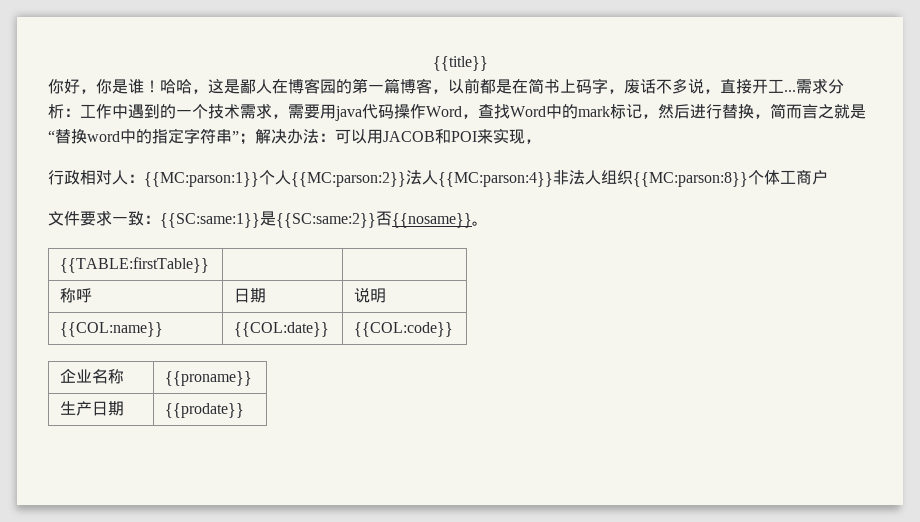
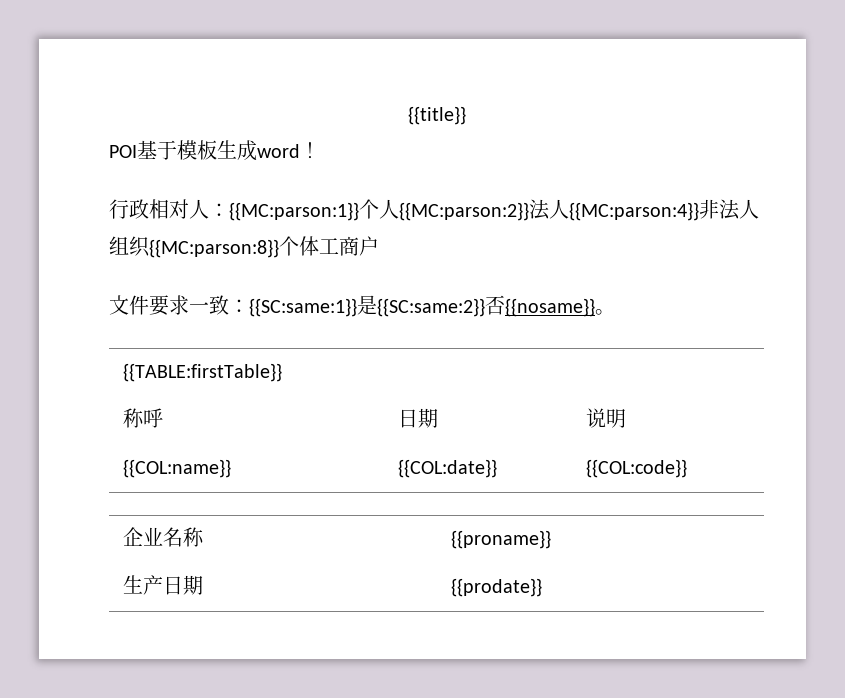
- 你好，你是谁！哈哈，这是鄙人在博客园的第一篇博客，以前都是在简书上码字，废话不多说，直接开工...需求分析：工作中遇到的一个技术需求，需要用java代码操作Word，查找Word中的mark标记，然后进行替换，简而言之就是“替换word中的指定字符串”；解决办法：可以用JACOB和POI来实现，
+ POI基于模板生成word！

